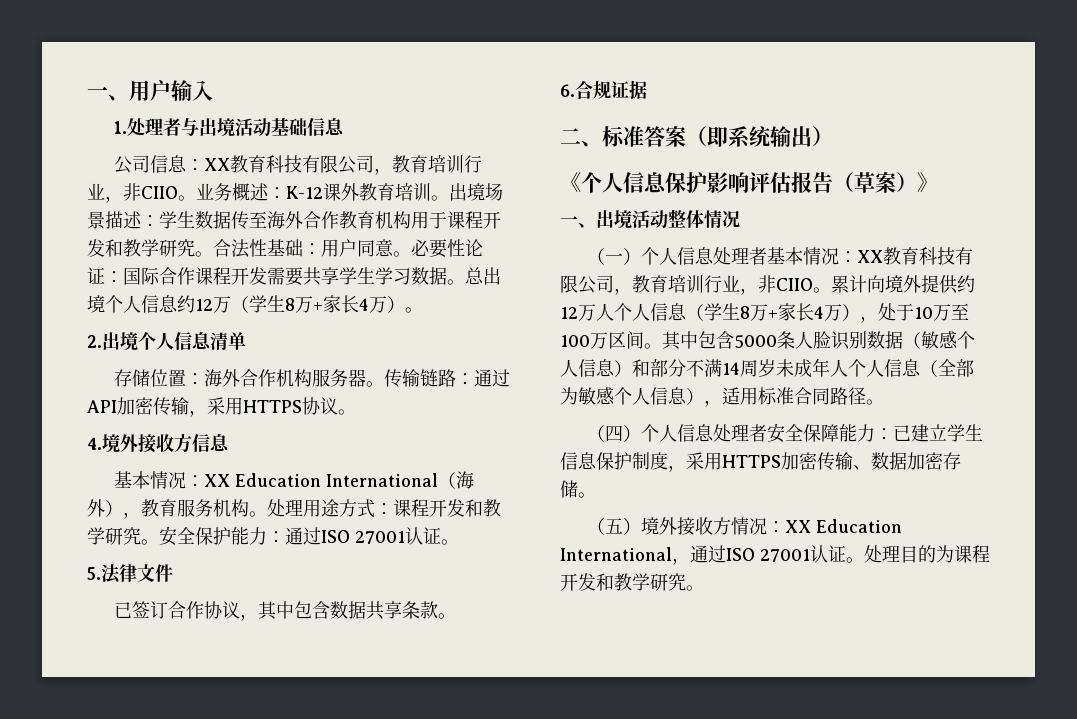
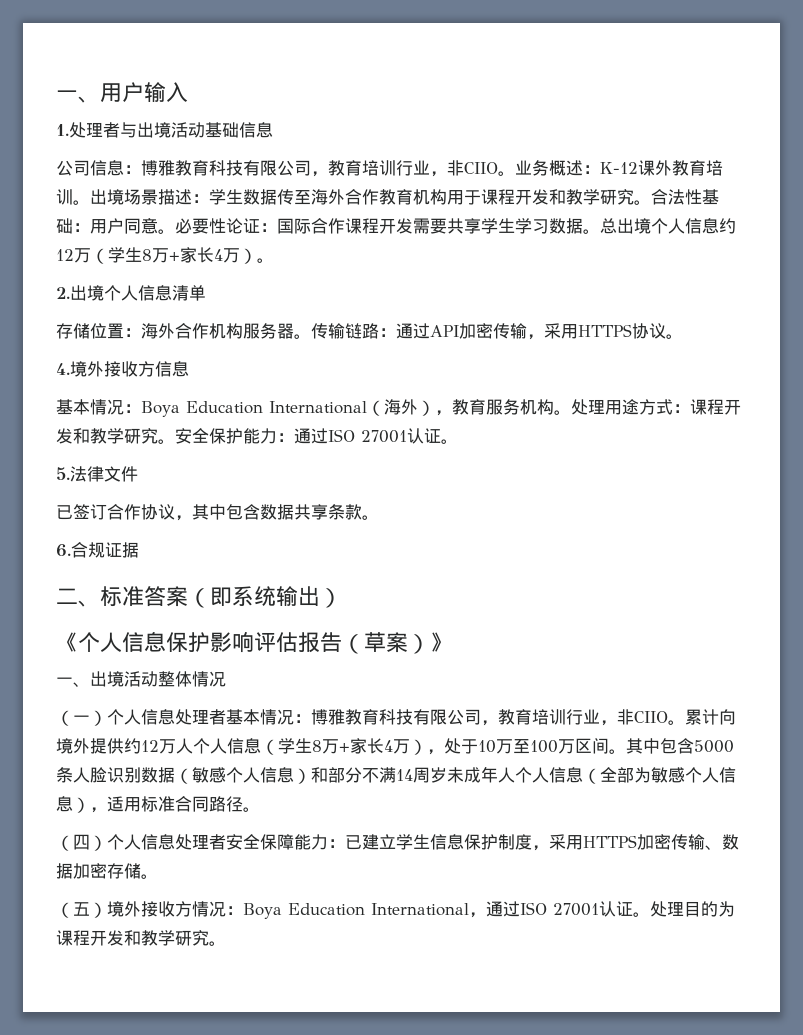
- 公司信息：XX教育科技有限公司，教育培训行业，非CIIO。
+ 公司信息：博雅教育科技有限公司，教育培训行业，非CIIO。
- 基本情况：XX Education International（海外），教育服务机构。
+ 基本情况：Boya Education International（海外），教育服务机构。
- （一）个人信息处理者基本情况：XX教育科技有限公司，教育培训行业，非CIIO。
+ （一）个人信息处理者基本情况：博雅教育科技有限公司，教育培训行业，非CIIO。
- （五）境外接收方情况：XX Education International，通过ISO 27001认证。
+ （五）境外接收方情况：Boya Education International，通过ISO 27001认证。

